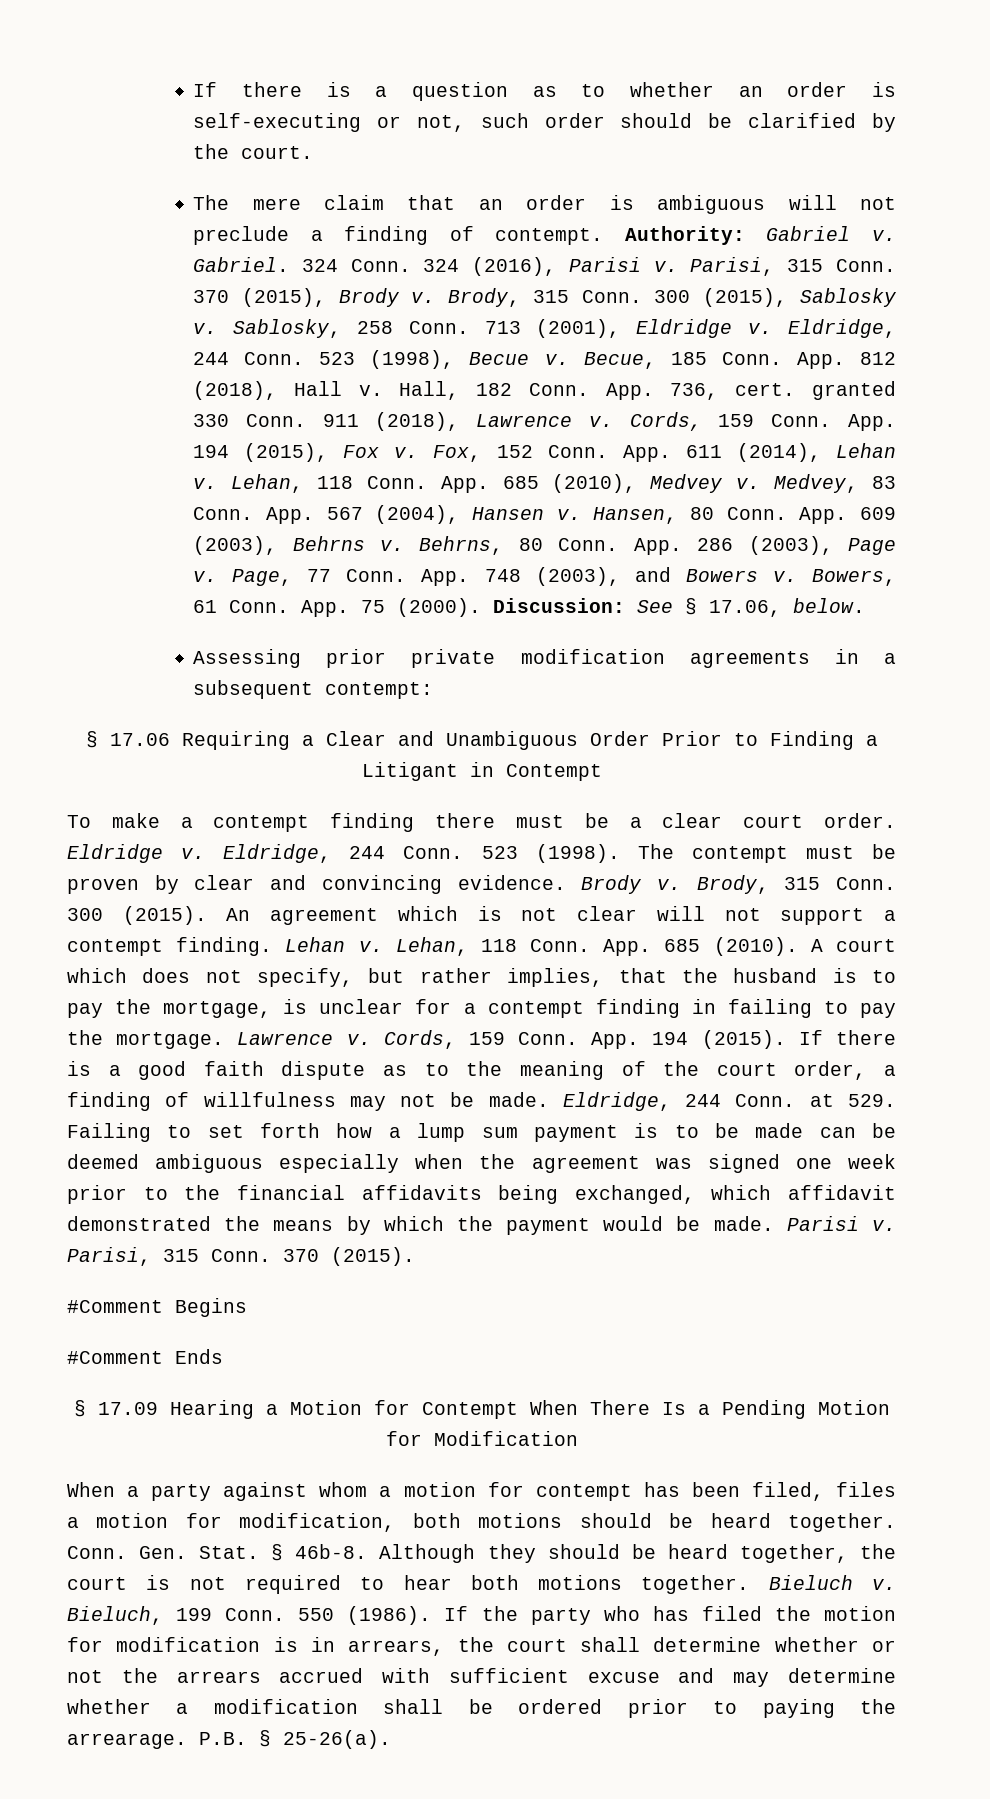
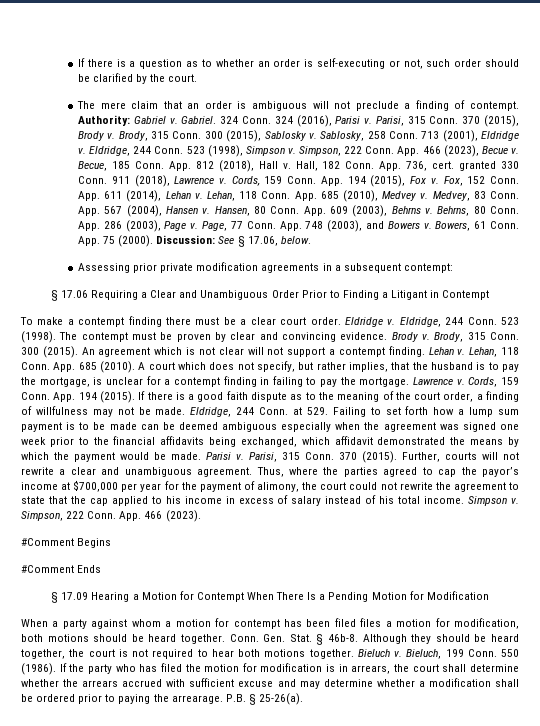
- 523 (1998), Becue v.
+ 523 (1998), Simpson v. Simpson, 222 Conn. App. 466 (2023), Becue v.
+ Further, courts will not rewrite a clear and unambiguous agreement. Thus, where the parties agreed to cap the payor’s income at $700,000 per year for the payment of alimony, the court could not rewrite the agreement to state that the cap applied to his income in excess of salary instead of his total income. Simpson v. Simpson, 222 Conn. App. 466 (2023).
- When a party against whom a motion for contempt has been filed, files a motion for modification, both motions should be heard together.
+ When a party against whom a motion for contempt has been filed files a motion for modification, both motions should be heard together.
- If the party who has filed the motion for modification is in arrears, the court shall determine whether or not the arrears accrued with sufficient excuse and may determine whether a modification shall be ordered prior to paying the arrearage.
+ If the party who has filed the motion for modification is in arrears, the court shall determine whether the arrears accrued with sufficient excuse and may determine whether a modification shall be ordered prior to paying the arrearage.

